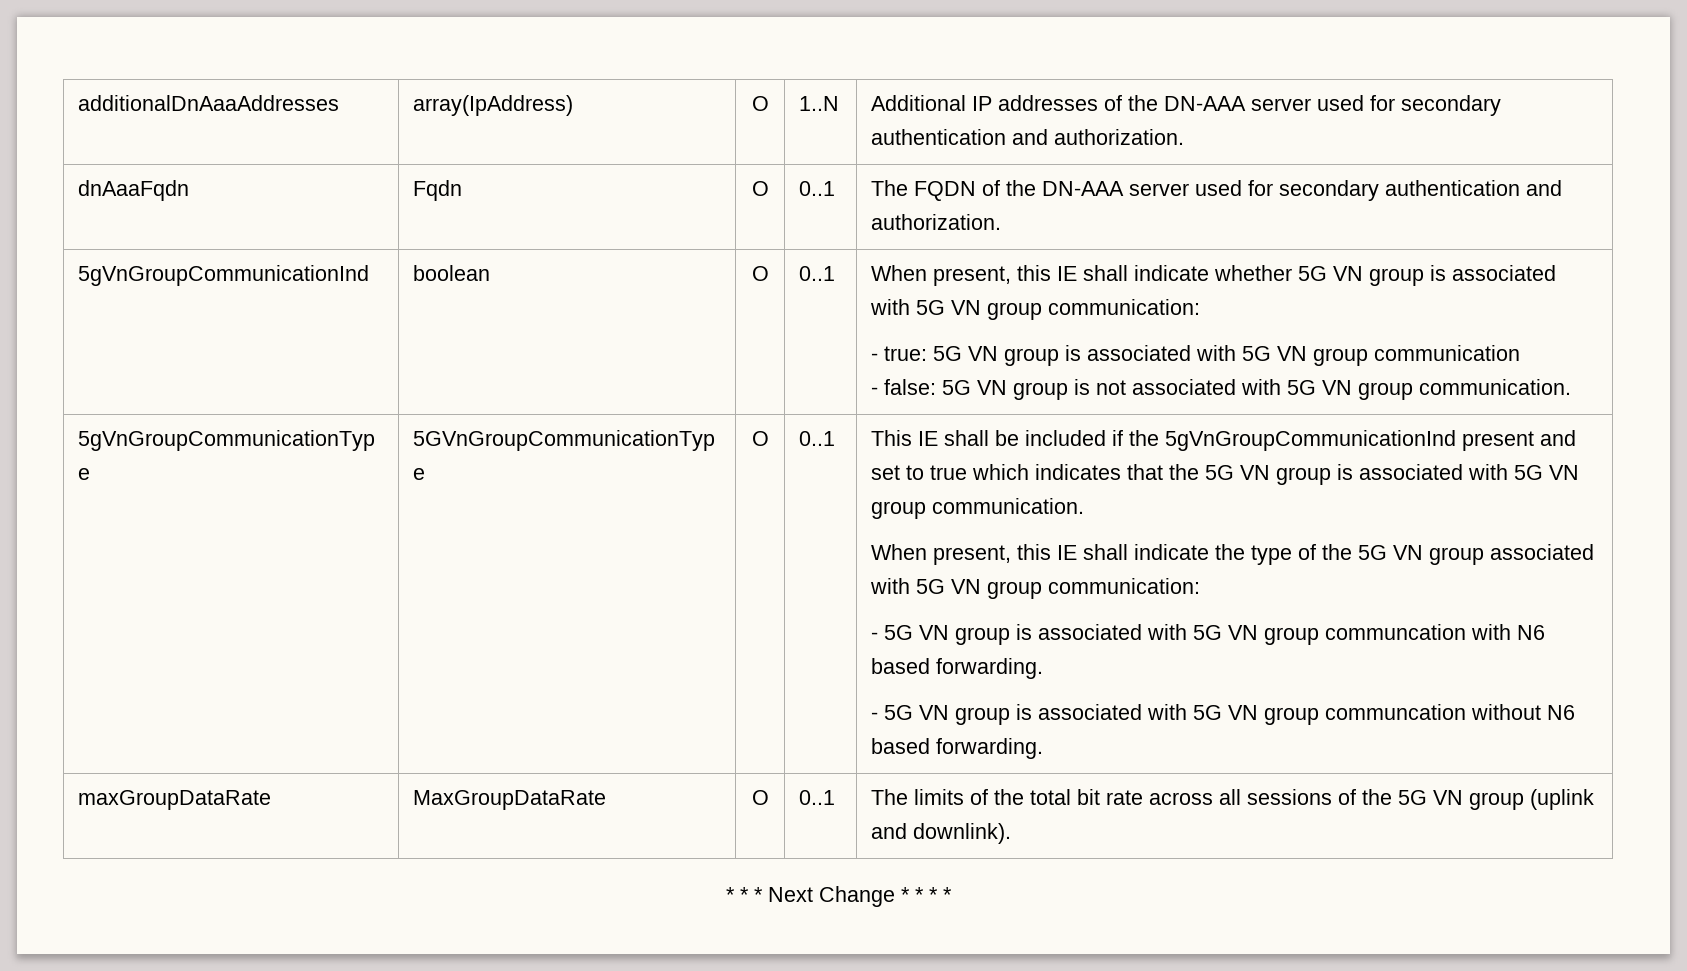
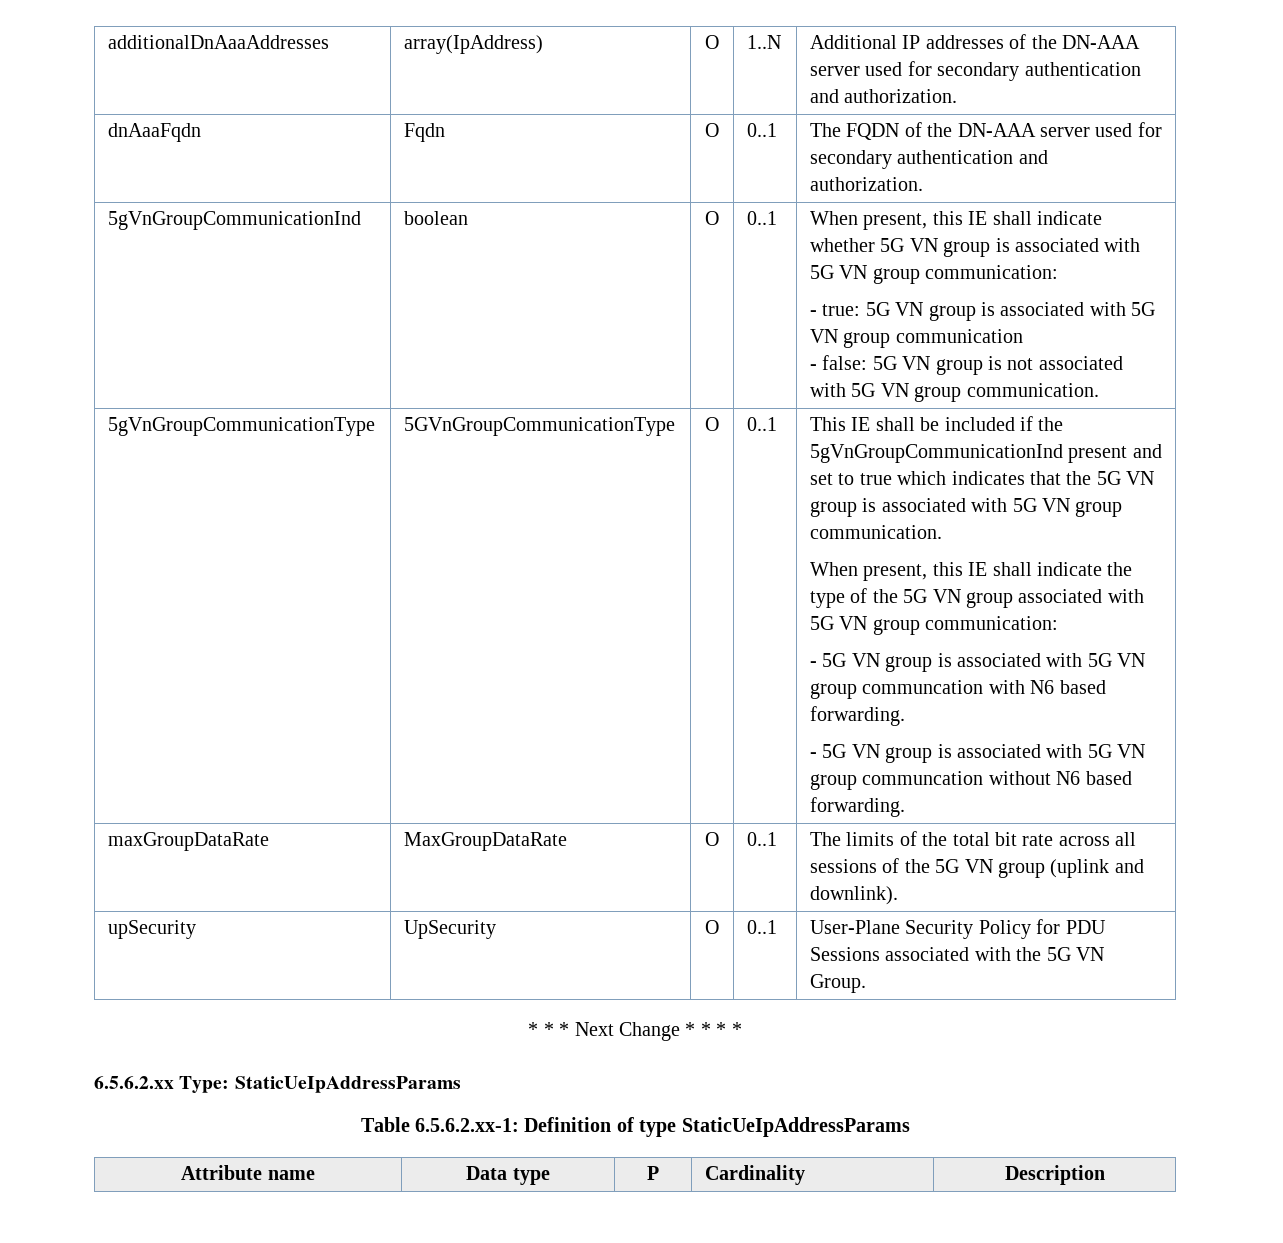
+ upSecurity | UpSecurity | O | 0..1 | User-Plane Security Policy for PDU Sessions associated with the 5G VN Group.
+ 6.5.6.2.xx Type: StaticUeIpAddressParams
+ Table 6.5.6.2.xx-1: Definition of type StaticUeIpAddressParams
+ Attribute name | Data type | P | Cardinality | Description

